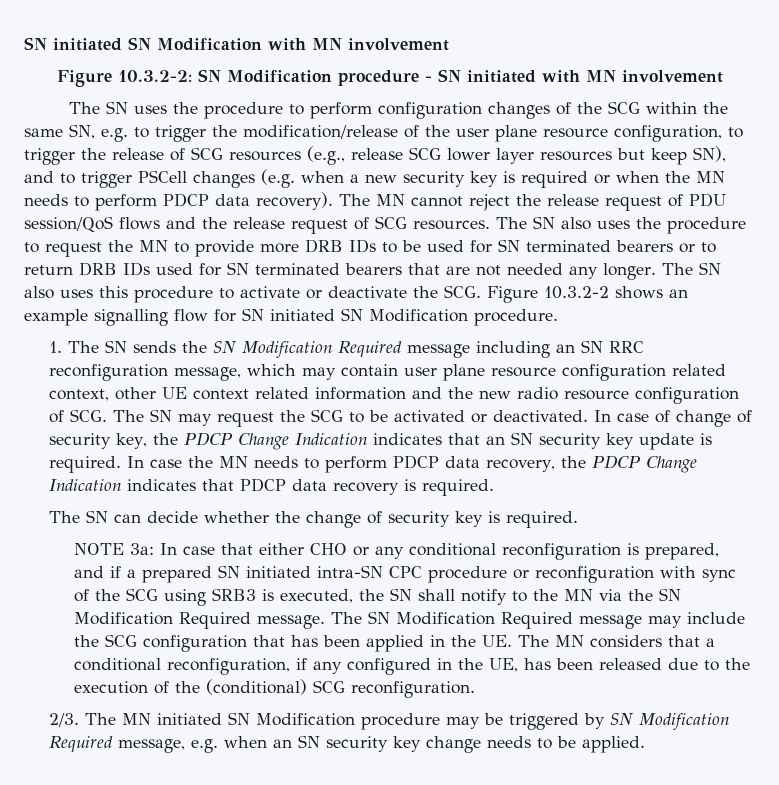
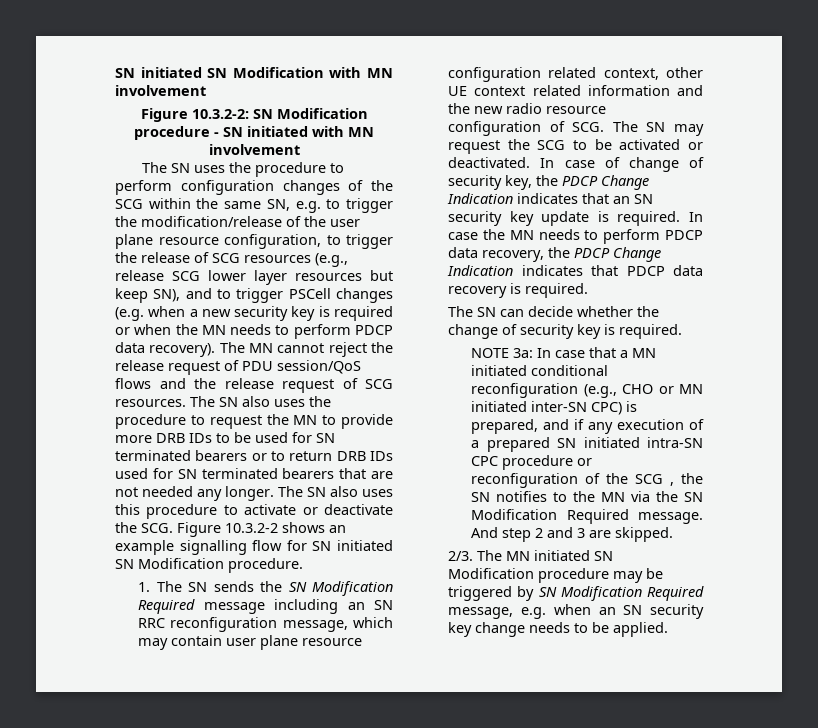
- NOTE 3a: In case that either CHO or any conditional reconfiguration is prepared, and if a prepared SN initiated intra-SN CPC procedure or reconfiguration with sync of the SCG using SRB3 is executed, the SN shall notify to the MN via the SN Modification Required message.
+ NOTE 3a: In case that a MN initiated conditional reconfiguration (e.g., CHO or MN initiated inter-SN CPC) is prepared, and if any execution of a prepared SN initiated intra-SN CPC procedure or reconfiguration of the SCG , the SN notifies to the MN via the SN Modification Required message.
- The SN Modification Required message may include the SCG configuration that has been applied in the UE. The MN considers that a conditional reconfiguration, if any configured in the UE, has been released due to the execution of the (conditional) SCG reconfiguration.
+ And step 2 and 3 are skipped.

